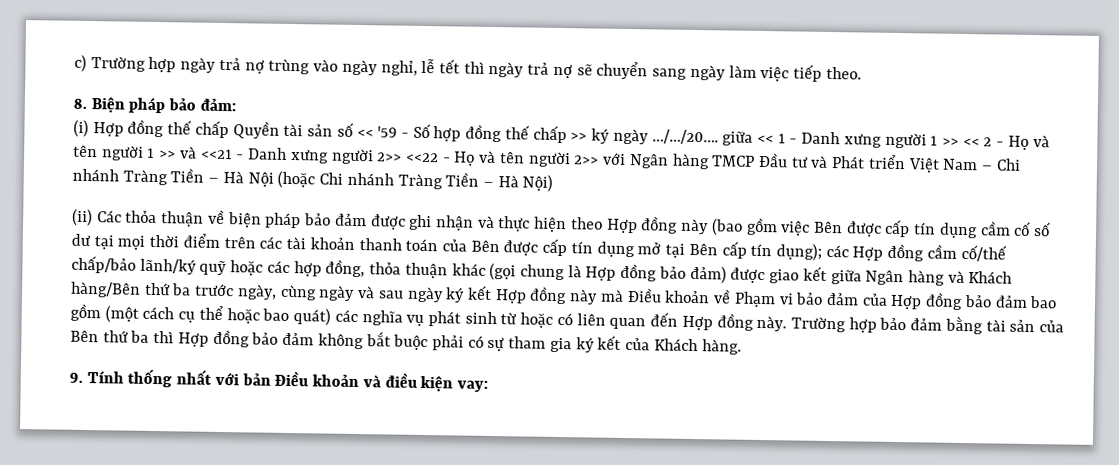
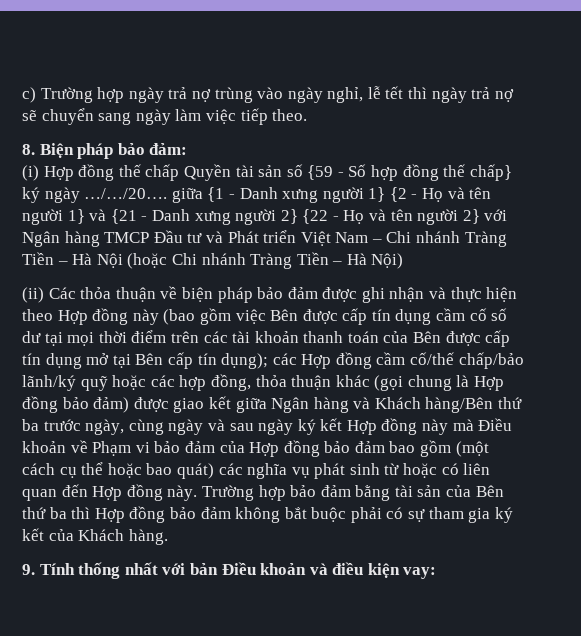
- (i) Hợp đồng thế chấp Quyền tài sản số << '59 - Số hợp đồng thế chấp >> ký ngày …/…/20…. giữa << 1 - Danh xưng người 1 >> << 2 - Họ và tên người 1 >> và <<21 - Danh xưng người 2>> <<22 - Họ và tên người 2>> với Ngân hàng TMCP Đầu tư và Phát triển Việt Nam – Chi nhánh Tràng Tiền – Hà Nội (hoặc Chi nhánh Tràng Tiền – Hà Nội)
+ (i) Hợp đồng thế chấp Quyền tài sản số {59 - Số hợp đồng thế chấp} ký ngày …/…/20…. giữa {1 - Danh xưng người 1} {2 - Họ và tên người 1} và {21 - Danh xưng người 2} {22 - Họ và tên người 2} với Ngân hàng TMCP Đầu tư và Phát triển Việt Nam – Chi nhánh Tràng Tiền – Hà Nội (hoặc Chi nhánh Tràng Tiền – Hà Nội)

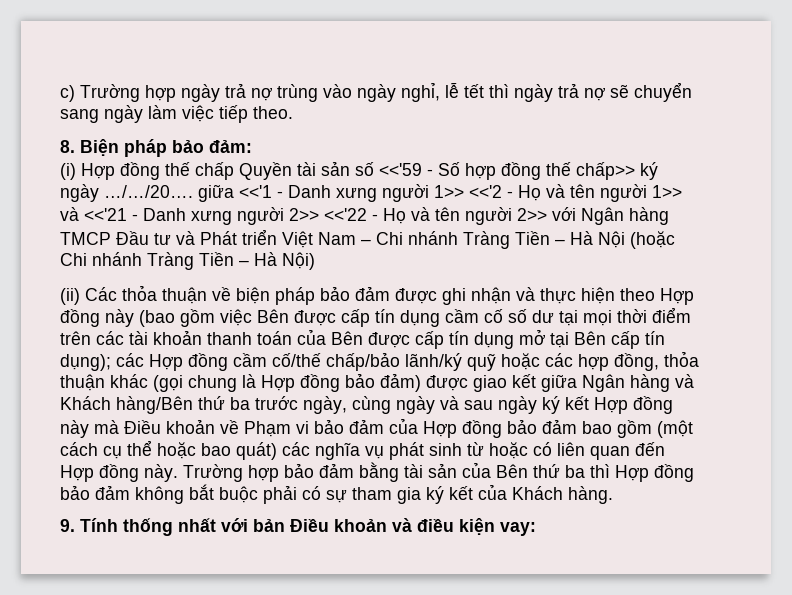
- (i) Hợp đồng thế chấp Quyền tài sản số {59 - Số hợp đồng thế chấp} ký ngày …/…/20…. giữa {1 - Danh xưng người 1} {2 - Họ và tên người 1} và {21 - Danh xưng người 2} {22 - Họ và tên người 2} với Ngân hàng TMCP Đầu tư và Phát triển Việt Nam – Chi nhánh Tràng Tiền – Hà Nội (hoặc Chi nhánh Tràng Tiền – Hà Nội)
+ (i) Hợp đồng thế chấp Quyền tài sản số <<'59 - Số hợp đồng thế chấp>> ký ngày …/…/20…. giữa <<'1 - Danh xưng người 1>> <<'2 - Họ và tên người 1>> và <<'21 - Danh xưng người 2>> <<'22 - Họ và tên người 2>> với Ngân hàng TMCP Đầu tư và Phát triển Việt Nam – Chi nhánh Tràng Tiền – Hà Nội (hoặc Chi nhánh Tràng Tiền – Hà Nội)

